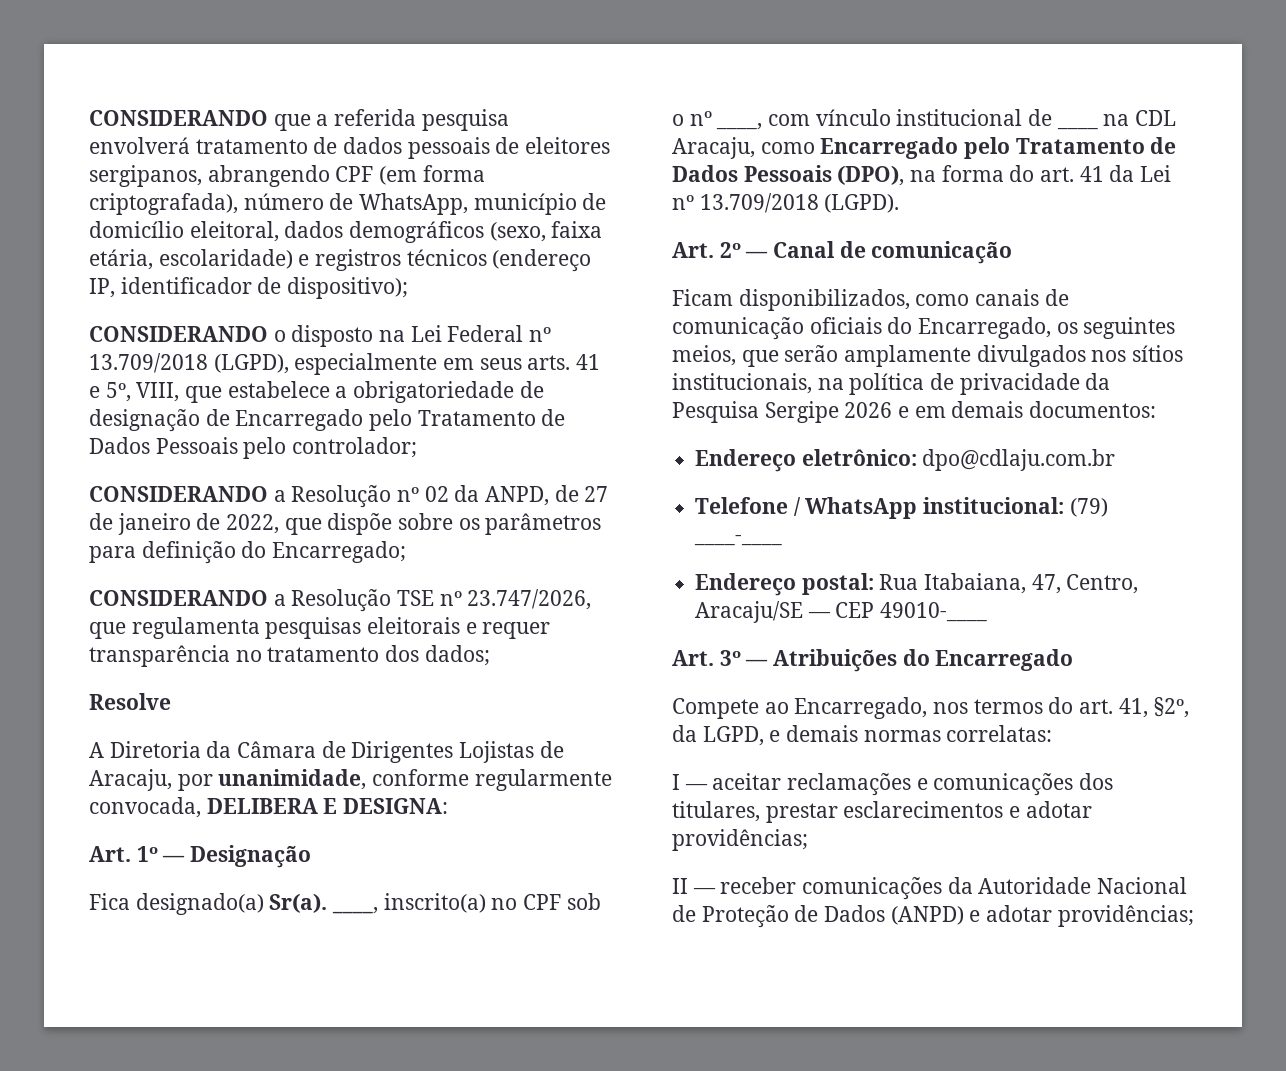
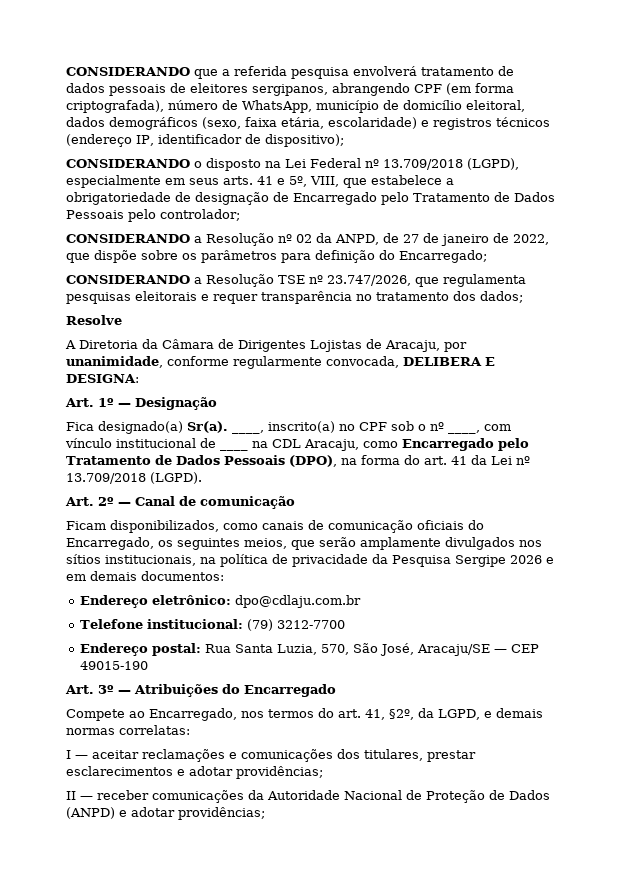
- Telefone / WhatsApp institucional: (79) ____-____
+ Telefone institucional: (79) 3212-7700
- Endereço postal: Rua Itabaiana, 47, Centro, Aracaju/SE — CEP 49010-____
+ Endereço postal: Rua Santa Luzia, 570, São José, Aracaju/SE — CEP 49015-190

